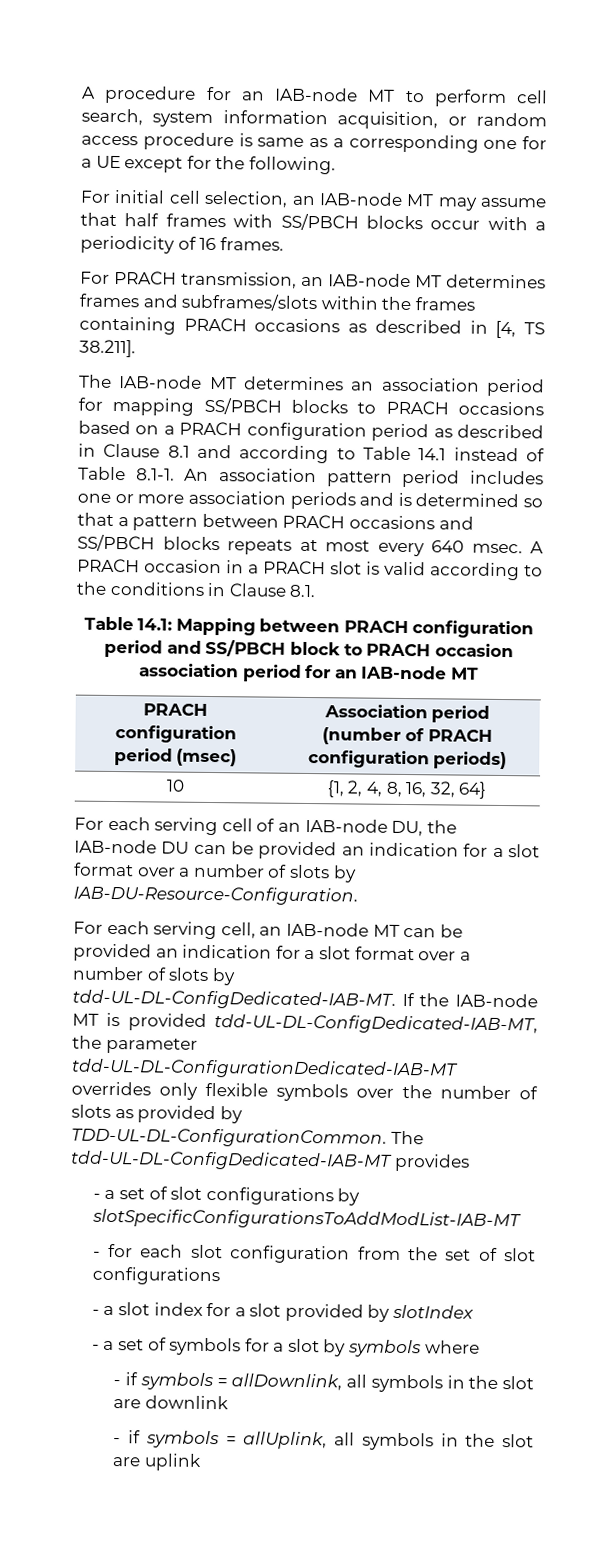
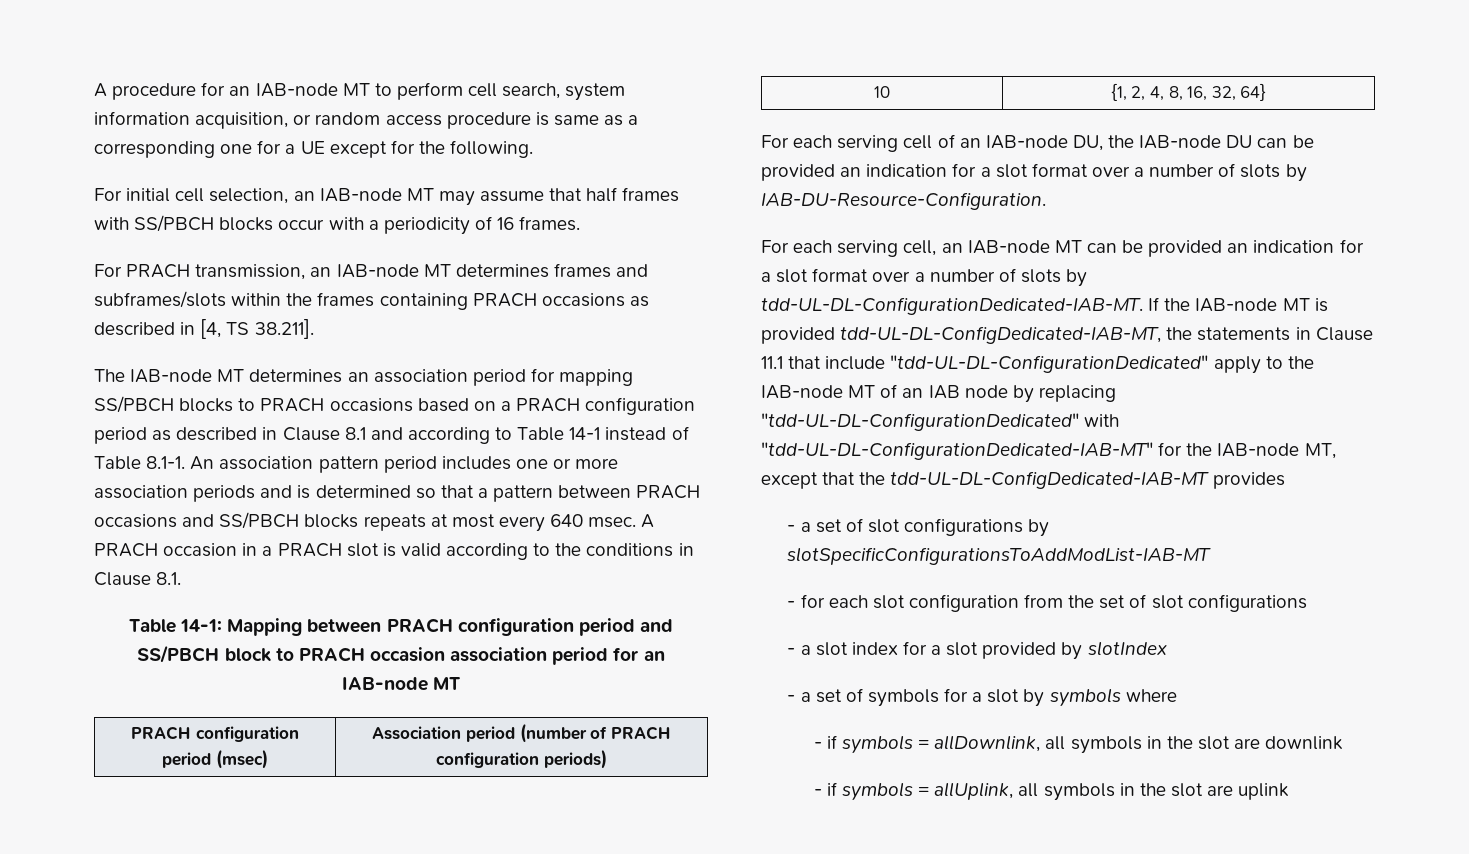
- The IAB-node MT determines an association period for mapping SS/PBCH blocks to PRACH occasions based on a PRACH configuration period as described in Clause 8.1 and according to Table 14.1 instead of Table 8.1-1. An association pattern period includes one or more association periods and is determined so that a pattern between PRACH occasions and SS/PBCH blocks repeats at most every 640 msec.
+ The IAB-node MT determines an association period for mapping SS/PBCH blocks to PRACH occasions based on a PRACH configuration period as described in Clause 8.1 and according to Table 14-1 instead of Table 8.1-1. An association pattern period includes one or more association periods and is determined so that a pattern between PRACH occasions and SS/PBCH blocks repeats at most every 640 msec.
- Table 14.1: Mapping between PRACH configuration period and SS/PBCH block to PRACH occasion association period for an IAB-node MT
+ Table 14-1: Mapping between PRACH configuration period and SS/PBCH block to PRACH occasion association period for an IAB-node MT
- For each serving cell, an IAB-node MT can be provided an indication for a slot format over a number of slots by tdd-UL-DL-ConfigDedicated-IAB-MT.
+ For each serving cell, an IAB-node MT can be provided an indication for a slot format over a number of slots by tdd-UL-DL-ConfigurationDedicated-IAB-MT.
- If the IAB-node MT is provided tdd-UL-DL-ConfigDedicated-IAB-MT, the parameter tdd-UL-DL-ConfigurationDedicated-IAB-MT overrides only flexible symbols over the number of slots as provided by TDD-UL-DL-ConfigurationCommon. The tdd-UL-DL-ConfigDedicated-IAB-MT provides
+ If the IAB-node MT is provided tdd-UL-DL-ConfigDedicated-IAB-MT, the statements in Clause 11.1 that include "tdd-UL-DL-ConfigurationDedicated" apply to the IAB-node MT of an IAB node by replacing "tdd-UL-DL-ConfigurationDedicated" with "tdd-UL-DL-ConfigurationDedicated-IAB-MT" for the IAB-node MT, except that the tdd-UL-DL-ConfigDedicated-IAB-MT provides

